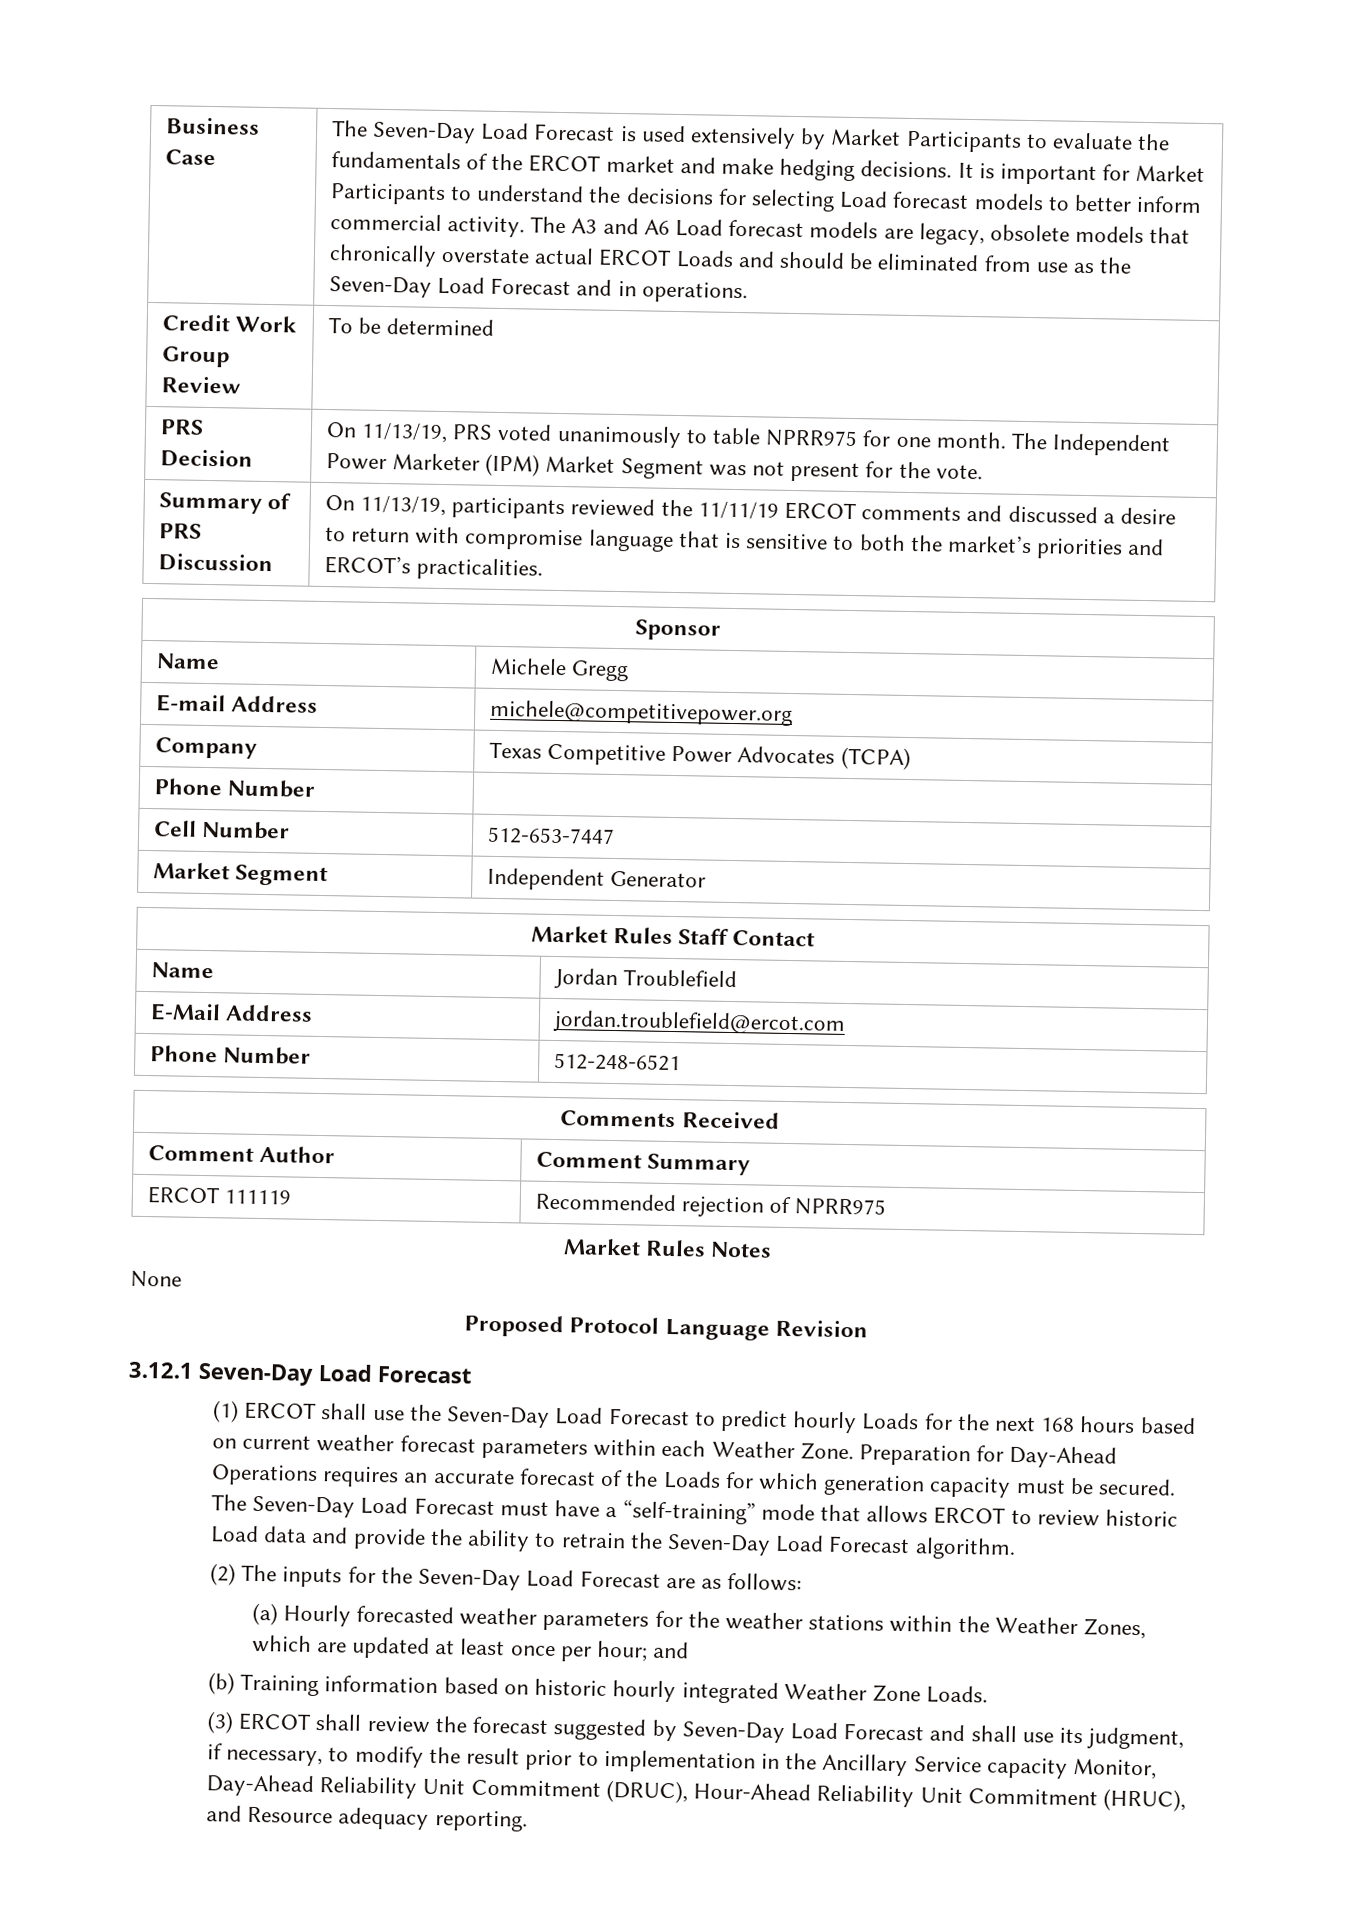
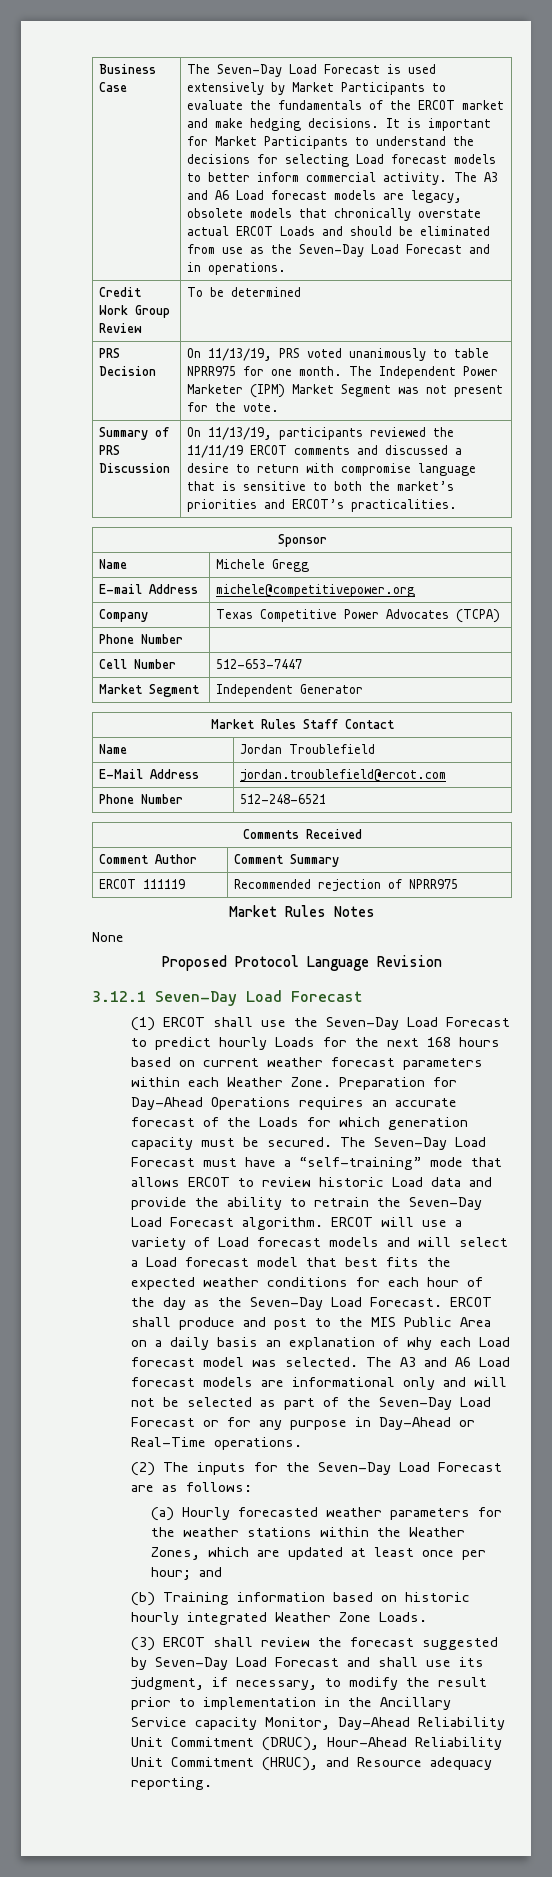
+ ERCOT will use a variety of Load forecast models and will select a Load forecast model that best fits the expected weather conditions for each hour of the day as the Seven-Day Load Forecast. ERCOT shall produce and post to the MIS Public Area on a daily basis an explanation of why each Load forecast model was selected. The A3 and A6 Load forecast models are informational only and will not be selected as part of the Seven-Day Load Forecast or for any purpose in Day-Ahead or Real-Time operations.

